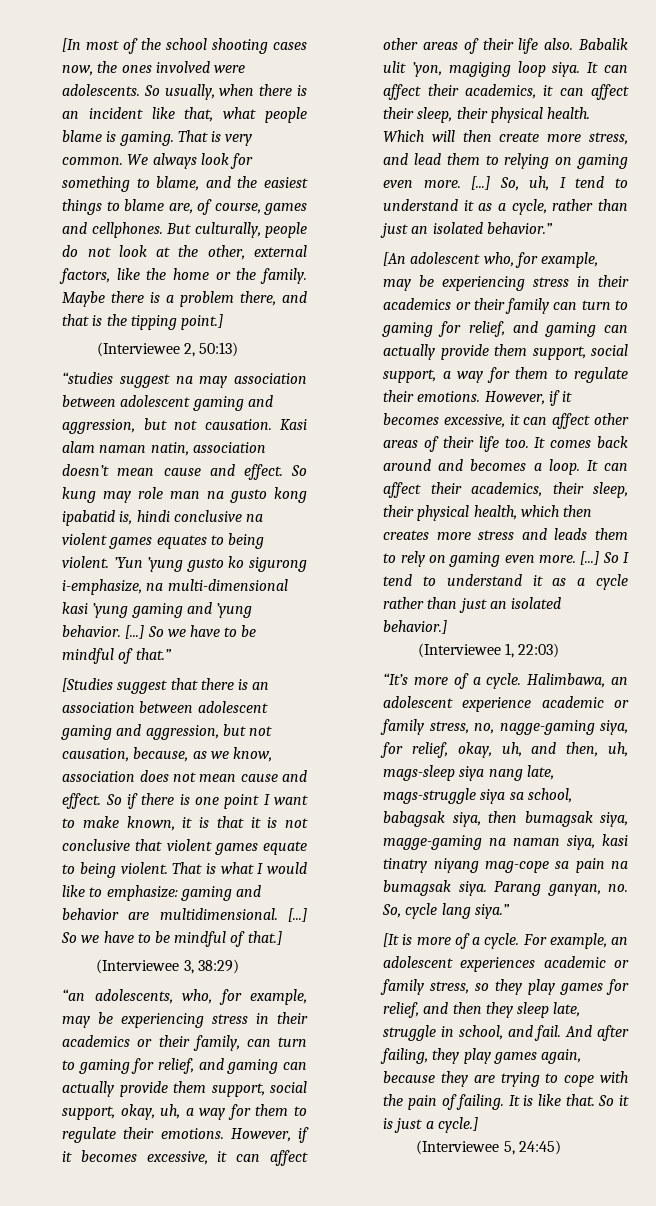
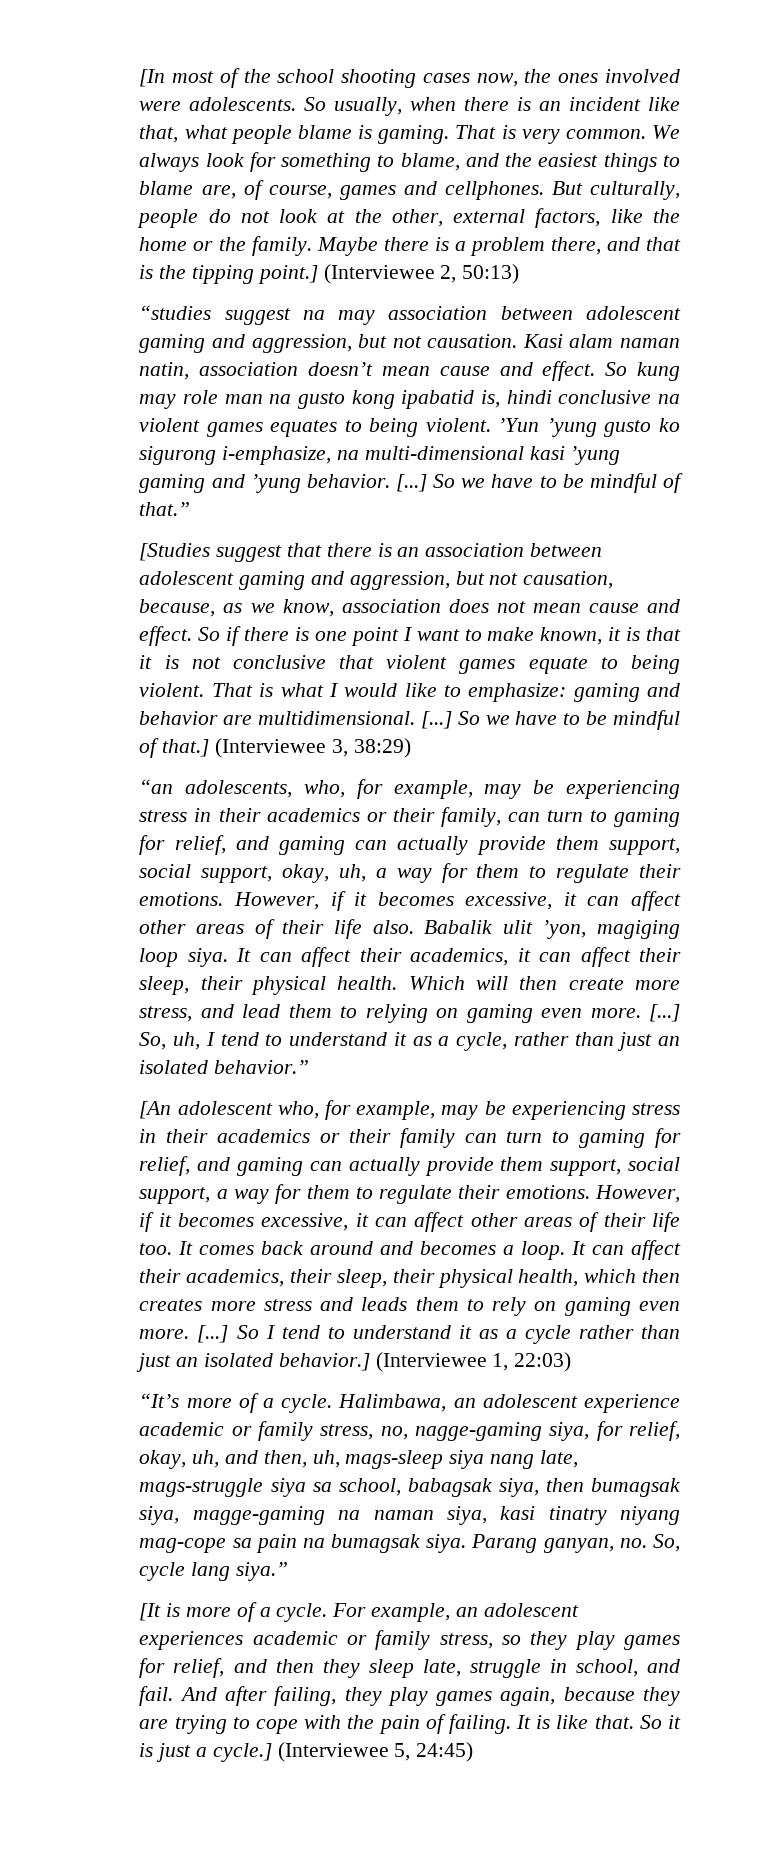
- Maybe there is a problem there, and that is the tipping point.]
- (Interviewee 2, 50:13)
+ Maybe there is a problem there, and that is the tipping point.] (Interviewee 2, 50:13)
- So we have to be mindful of that.]
- (Interviewee 3, 38:29)
+ So we have to be mindful of that.] (Interviewee 3, 38:29)
- So I tend to understand it as a cycle rather than just an isolated behavior.]
- (Interviewee 1, 22:03)
+ So I tend to understand it as a cycle rather than just an isolated behavior.] (Interviewee 1, 22:03)
- So it is just a cycle.]
- (Interviewee 5, 24:45)
+ So it is just a cycle.] (Interviewee 5, 24:45)

